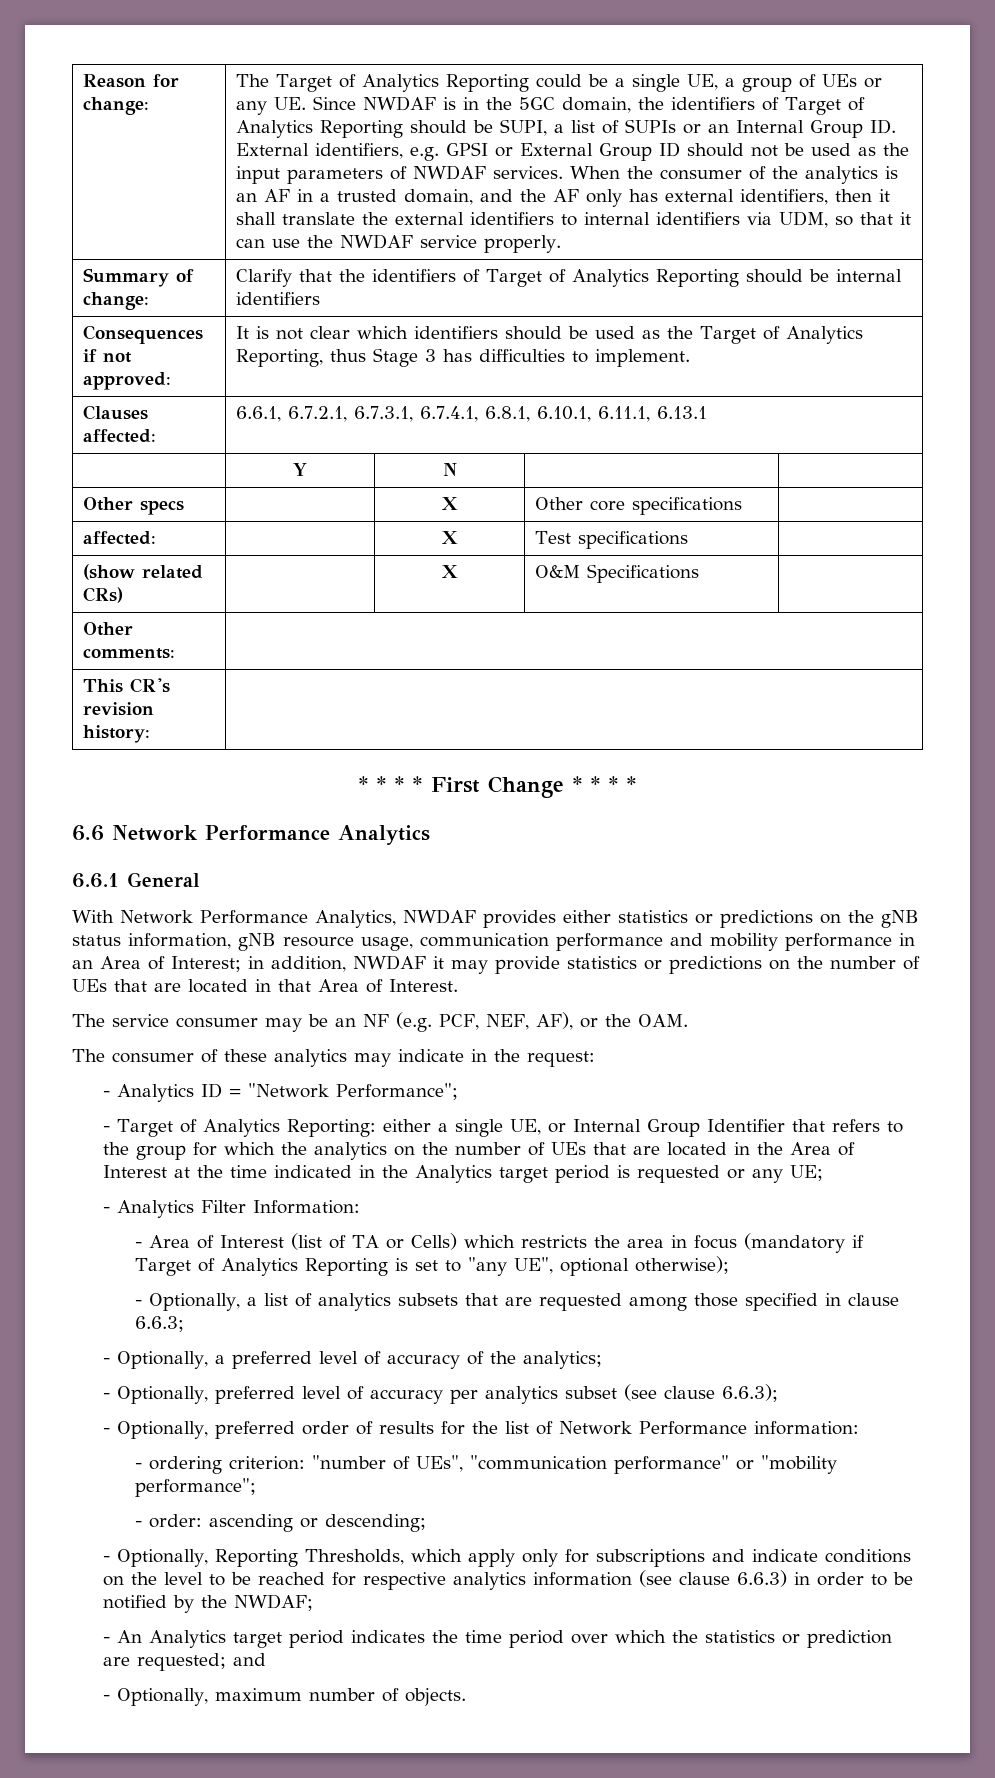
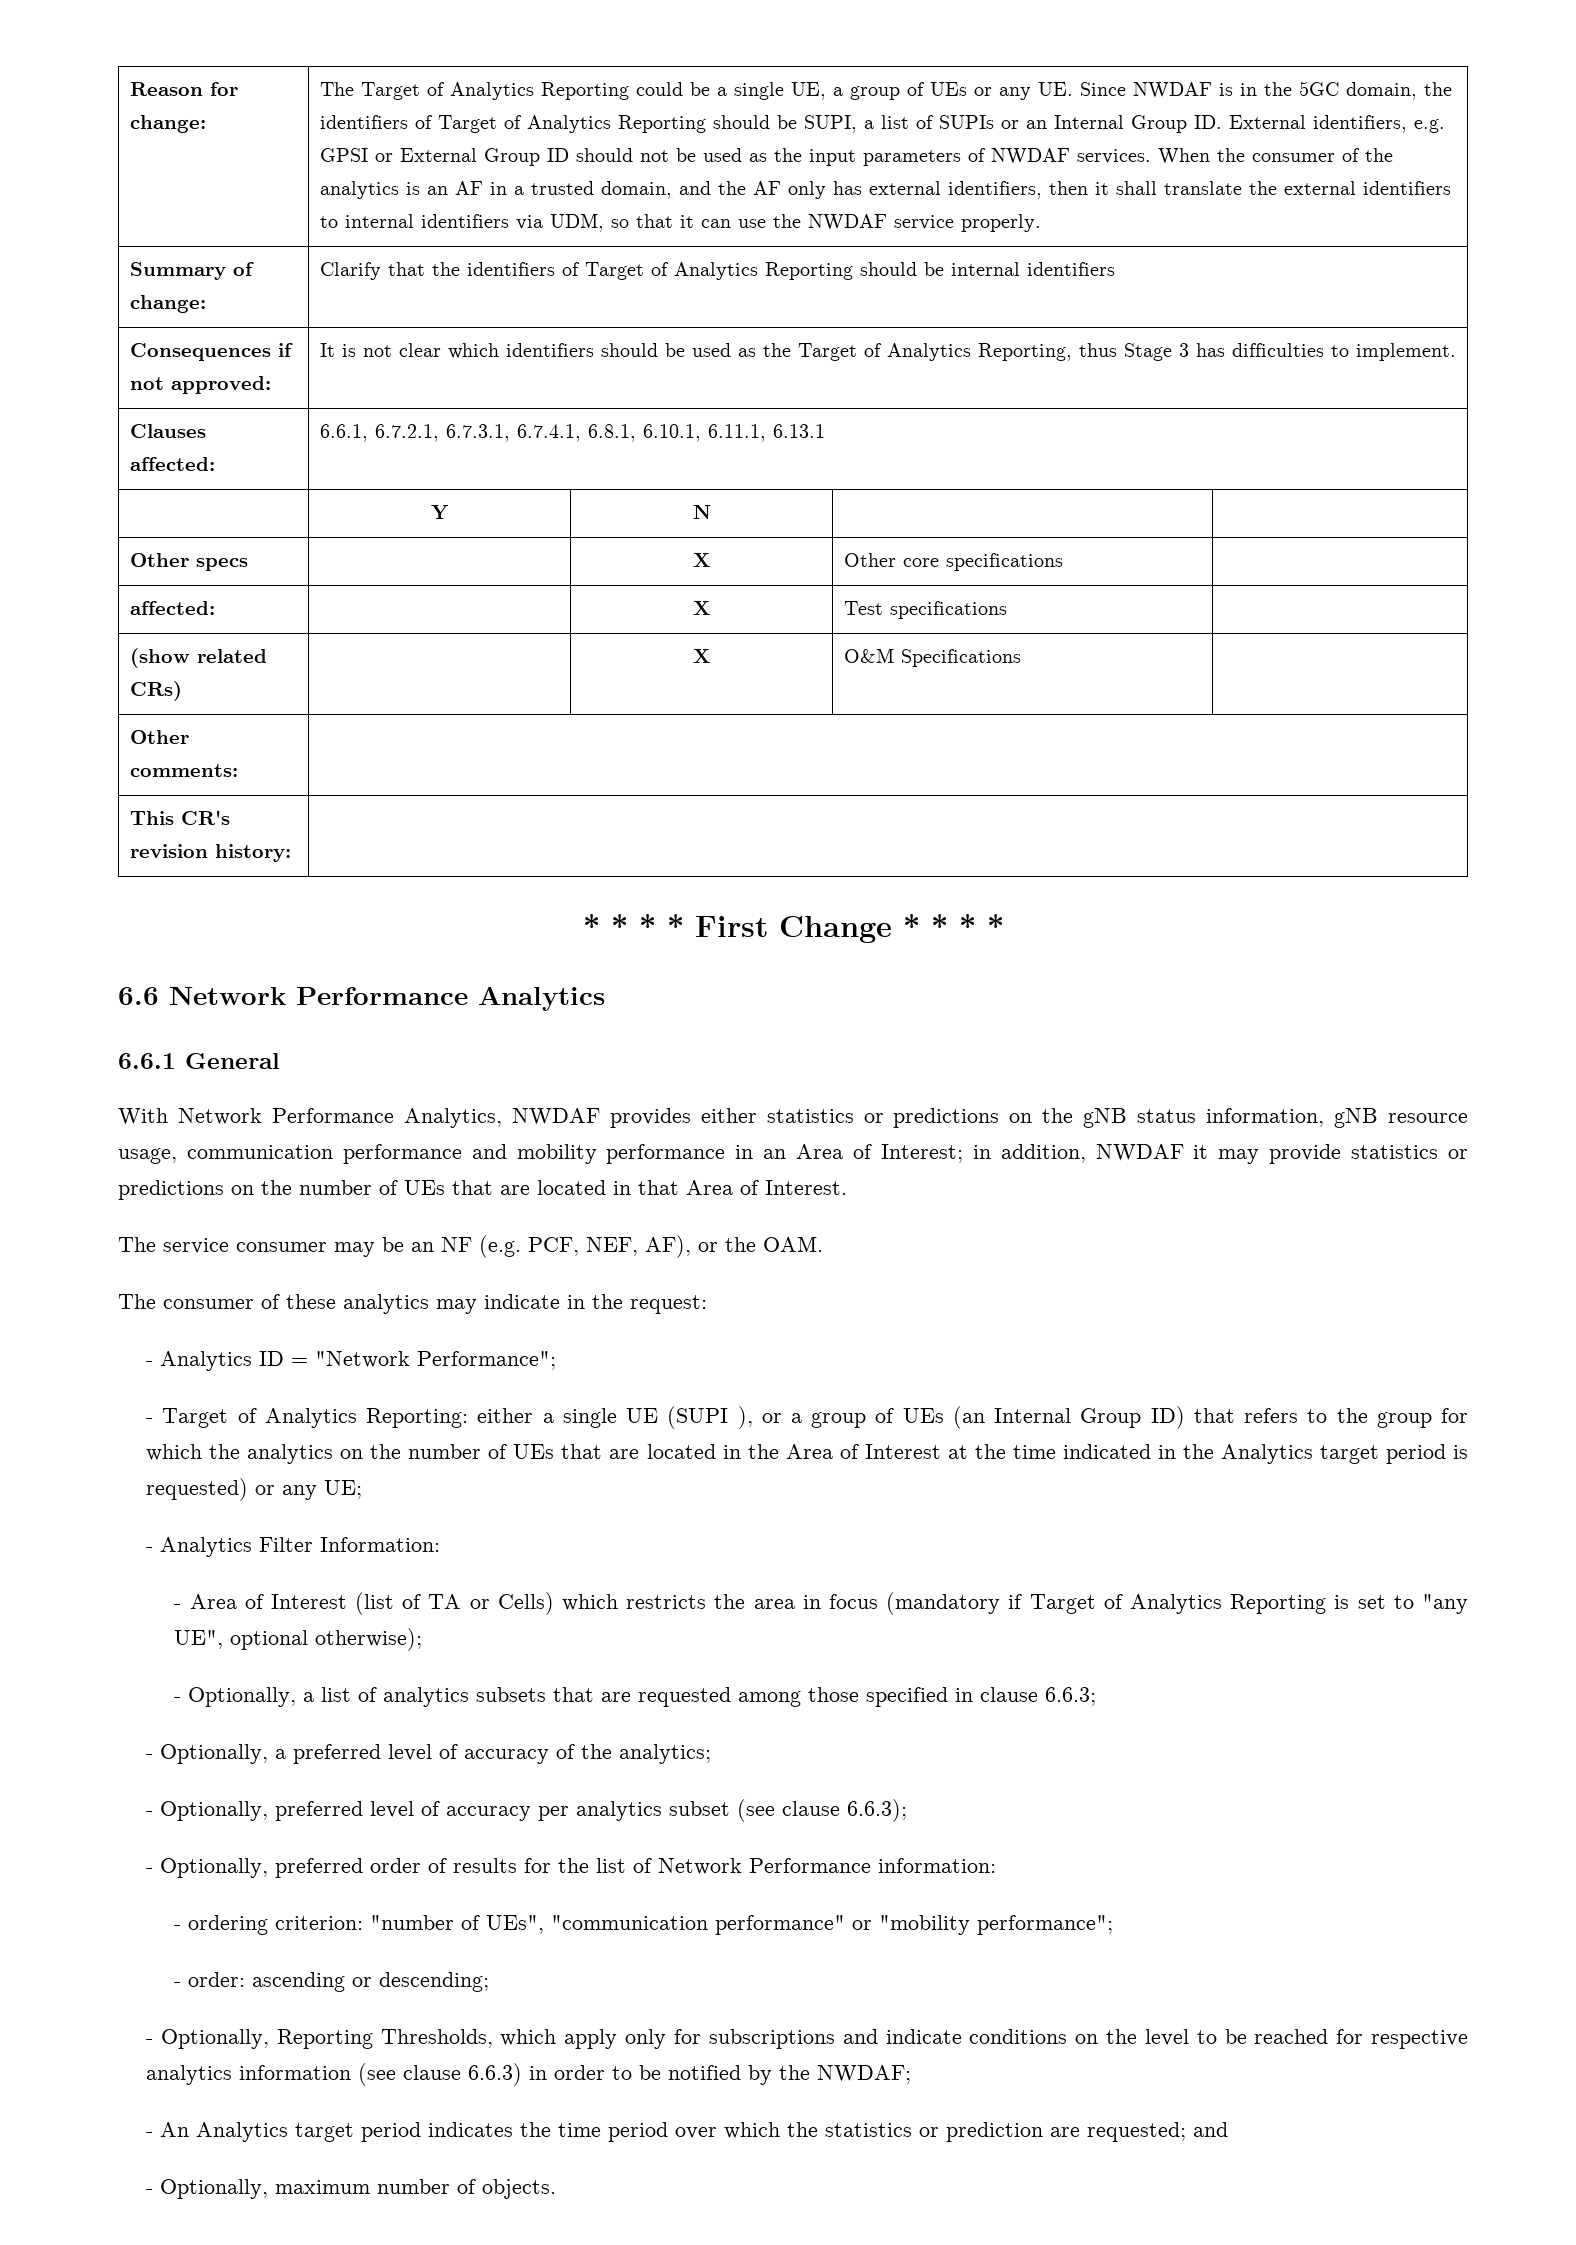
- - Target of Analytics Reporting: either a single UE, or Internal Group Identifier that refers to the group for which the analytics on the number of UEs that are located in the Area of Interest at the time indicated in the Analytics target period is requested or any UE;
+ - Target of Analytics Reporting: either a single UE (SUPI ), or a group of UEs (an Internal Group ID) that refers to the group for which the analytics on the number of UEs that are located in the Area of Interest at the time indicated in the Analytics target period is requested) or any UE;

